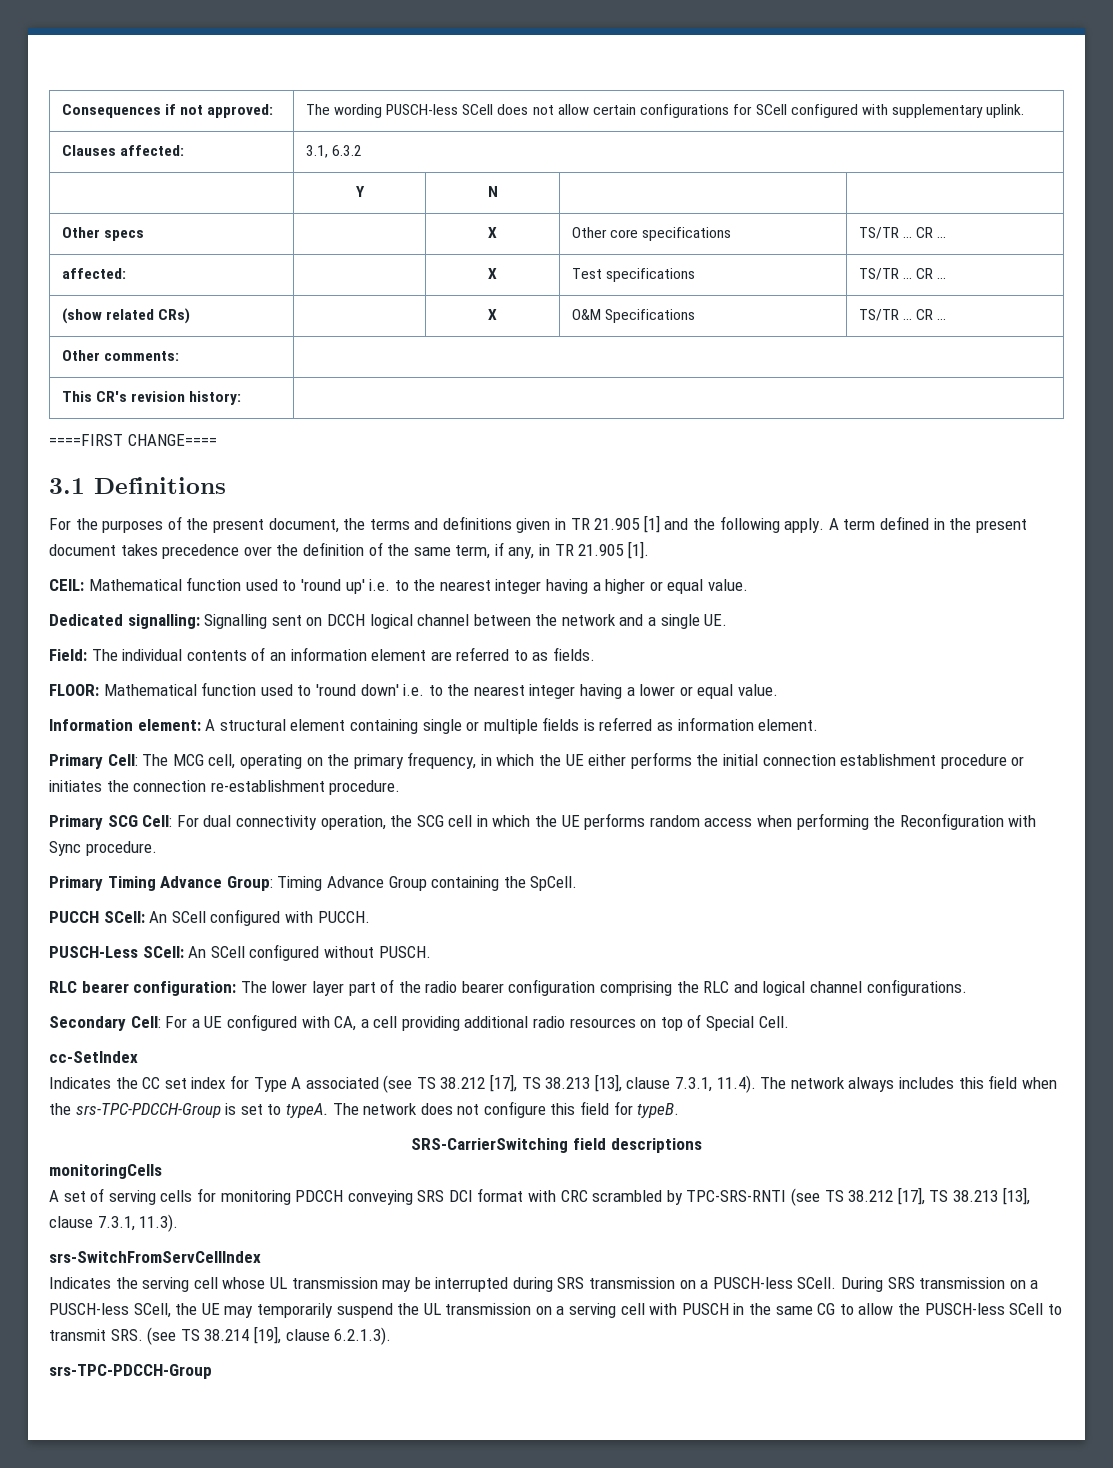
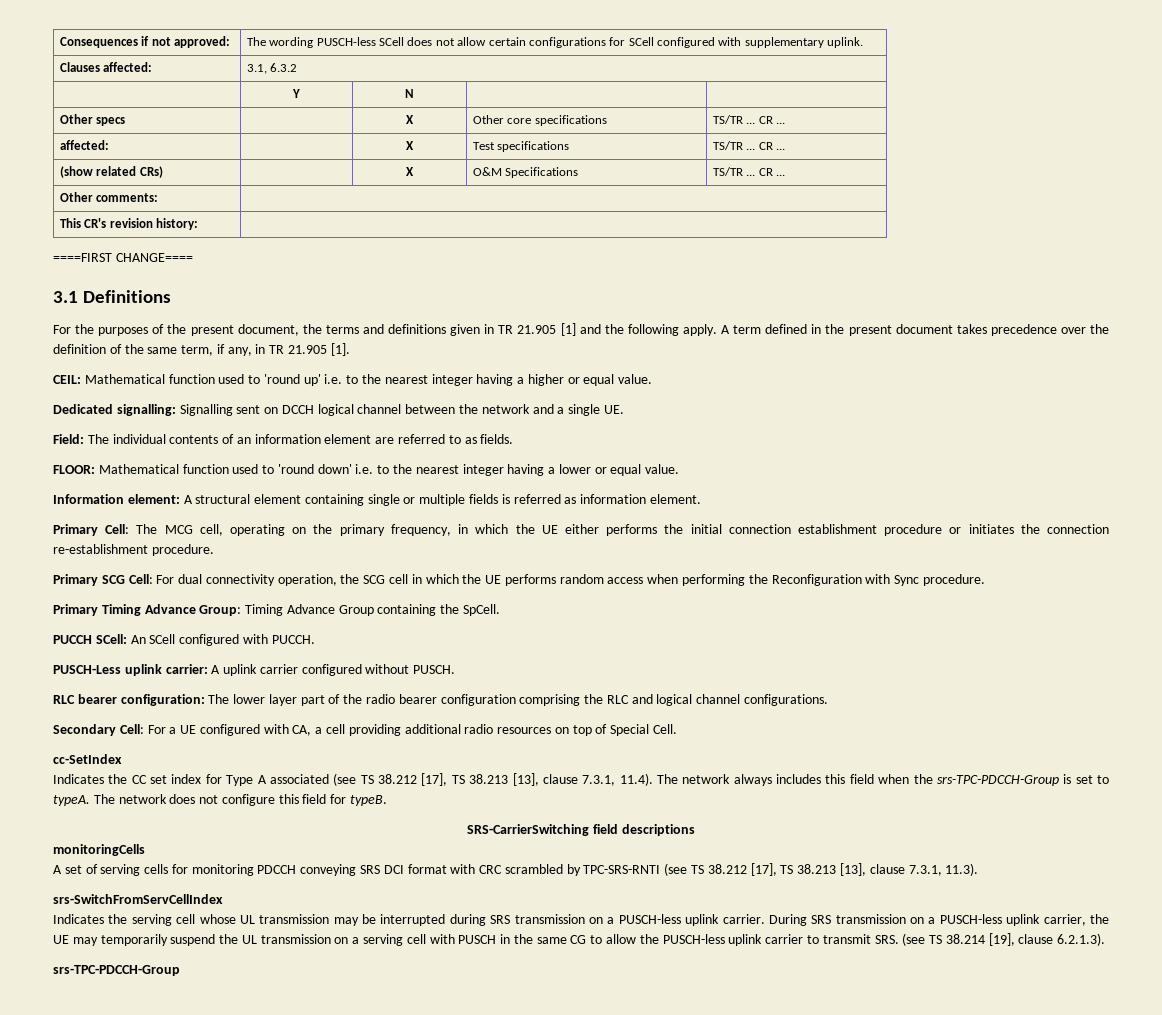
- PUSCH-Less SCell: An SCell configured without PUSCH.
+ PUSCH-Less uplink carrier: A uplink carrier configured without PUSCH.
- Indicates the serving cell whose UL transmission may be interrupted during SRS transmission on a PUSCH-less SCell.
+ Indicates the serving cell whose UL transmission may be interrupted during SRS transmission on a PUSCH-less uplink carrier.
- During SRS transmission on a PUSCH-less SCell, the UE may temporarily suspend the UL transmission on a serving cell with PUSCH in the same CG to allow the PUSCH-less SCell to transmit SRS. (see TS 38.214 [19], clause 6.2.1.3).
+ During SRS transmission on a PUSCH-less uplink carrier, the UE may temporarily suspend the UL transmission on a serving cell with PUSCH in the same CG to allow the PUSCH-less uplink carrier to transmit SRS. (see TS 38.214 [19], clause 6.2.1.3).

